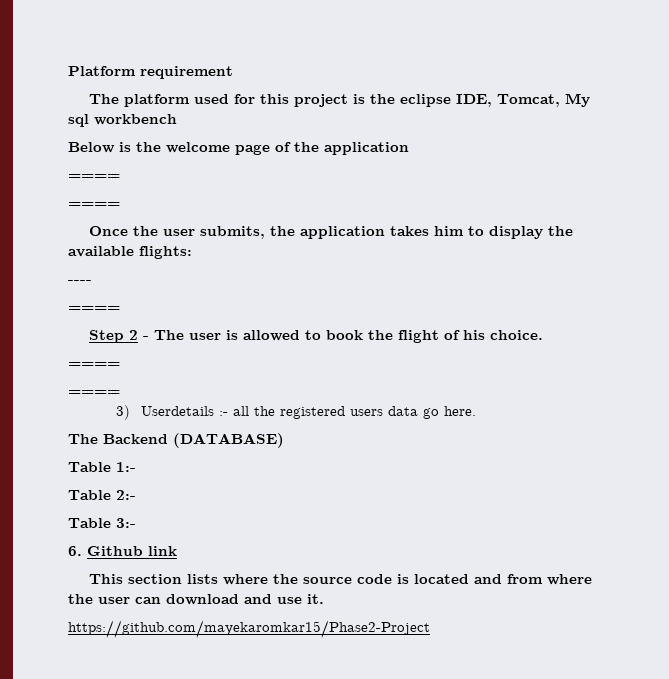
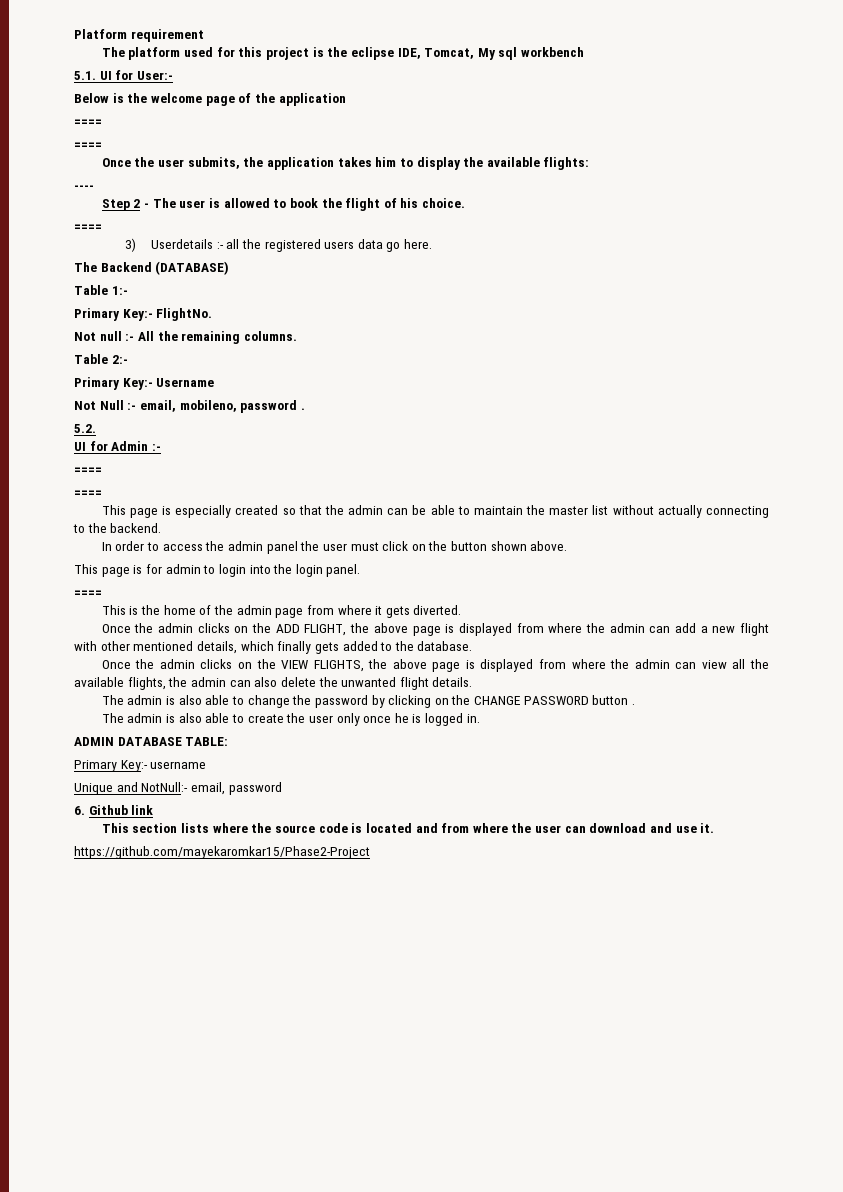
+ 5.1. UI for User:-
  ----
- ====
  Step 2 - The user is allowed to book the flight of his choice.
- ====
+ Primary Key:- FlightNo.
+ Not null :- All the remaining columns.
  Table 2:-
- Table 3:-
+ Primary Key:- Username
+ Not Null :- email, mobileno, password .
+ 5.2.
+ UI for Admin :-
+ ====
+ ====
+ This page is especially created so that the admin can be able to maintain the master list without actually connecting to the backend.
+ In order to access the admin panel the user must click on the button shown above.
+ This page is for admin to login into the login panel.
+ ====
+ This is the home of the admin page from where it gets diverted.
+ Once the admin clicks on the ADD FLIGHT, the above page is displayed from where the admin can add a new flight with other mentioned details, which finally gets added to the database.
+ Once the admin clicks on the VIEW FLIGHTS, the above page is displayed from where the admin can view all the available flights, the admin can also delete the unwanted flight details.
+ The admin is also able to change the password by clicking on the CHANGE PASSWORD button .
+ The admin is also able to create the user only once he is logged in.
+ ADMIN DATABASE TABLE:
+ Primary Key:- username
+ Unique and NotNull:- email, password

